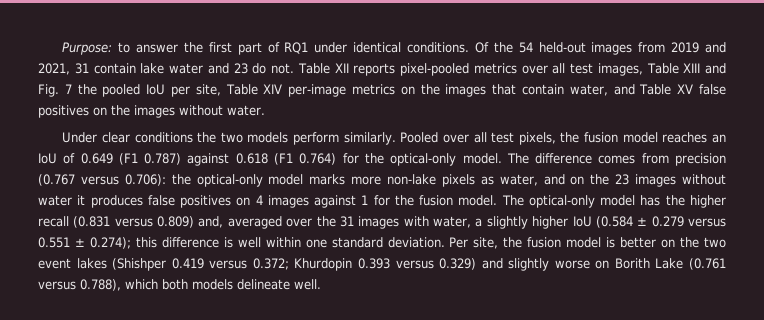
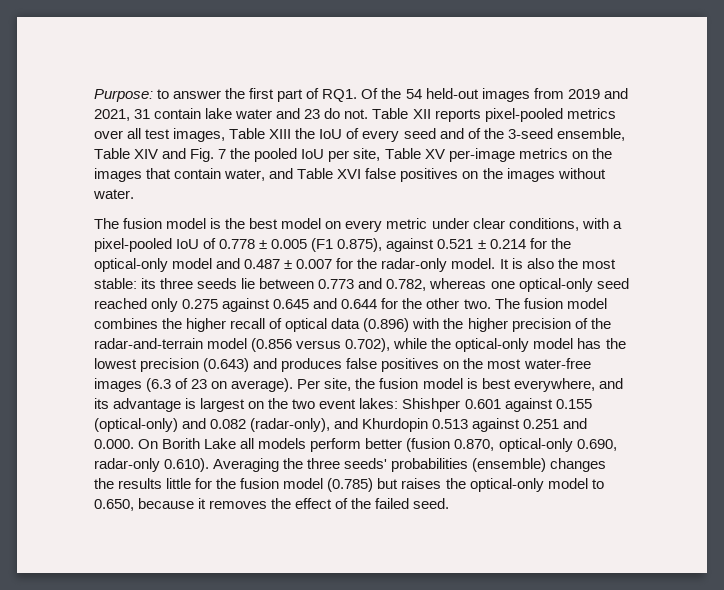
- Purpose: to answer the first part of RQ1 under identical conditions. Of the 54 held-out images from 2019 and 2021, 31 contain lake water and 23 do not.
+ Purpose: to answer the first part of RQ1. Of the 54 held-out images from 2019 and 2021, 31 contain lake water and 23 do not.
- Table XII reports pixel-pooled metrics over all test images, Table XIII and Fig. 7 the pooled IoU per site, Table XIV per-image metrics on the images that contain water, and Table XV false positives on the images without water.
+ Table XII reports pixel-pooled metrics over all test images, Table XIII the IoU of every seed and of the 3-seed ensemble, Table XIV and Fig. 7 the pooled IoU per site, Table XV per-image metrics on the images that contain water, and Table XVI false positives on the images without water.
- Under clear conditions the two models perform similarly. Pooled over all test pixels, the fusion model reaches an IoU of 0.649 (F1 0.787) against 0.618 (F1 0.764) for the optical-only model. The difference comes from precision (0.767 versus 0.706): the optical-only model marks more non-lake pixels as water, and on the 23 images without water it produces false positives on 4 images against 1 for the fusion model. The optical-only model has the higher recall (0.831 versus 0.809) and, averaged over the 31 images with water, a slightly higher IoU (0.584 ± 0.279 versus 0.551 ± 0.274); this difference is well within one standard deviation.
+ The fusion model is the best model on every metric under clear conditions, with a pixel-pooled IoU of 0.778 ± 0.005 (F1 0.875), against 0.521 ± 0.214 for the optical-only model and 0.487 ± 0.007 for the radar-only model. It is also the most stable: its three seeds lie between 0.773 and 0.782, whereas one optical-only seed reached only 0.275 against 0.645 and 0.644 for the other two. The fusion model combines the higher recall of optical data (0.896) with the higher precision of the radar-and-terrain model (0.856 versus 0.702), while the optical-only model has the lowest precision (0.643) and produces false positives on the most water-free images (6.3 of 23 on average).
- Per site, the fusion model is better on the two event lakes (Shishper 0.419 versus 0.372; Khurdopin 0.393 versus 0.329) and slightly worse on Borith Lake (0.761 versus 0.788), which both models delineate well.
+ Per site, the fusion model is best everywhere, and its advantage is largest on the two event lakes: Shishper 0.601 against 0.155 (optical-only) and 0.082 (radar-only), and Khurdopin 0.513 against 0.251 and 0.000. On Borith Lake all models perform better (fusion 0.870, optical-only 0.690, radar-only 0.610). Averaging the three seeds' probabilities (ensemble) changes the results little for the fusion model (0.785) but raises the optical-only model to 0.650, because it removes the effect of the failed seed.

